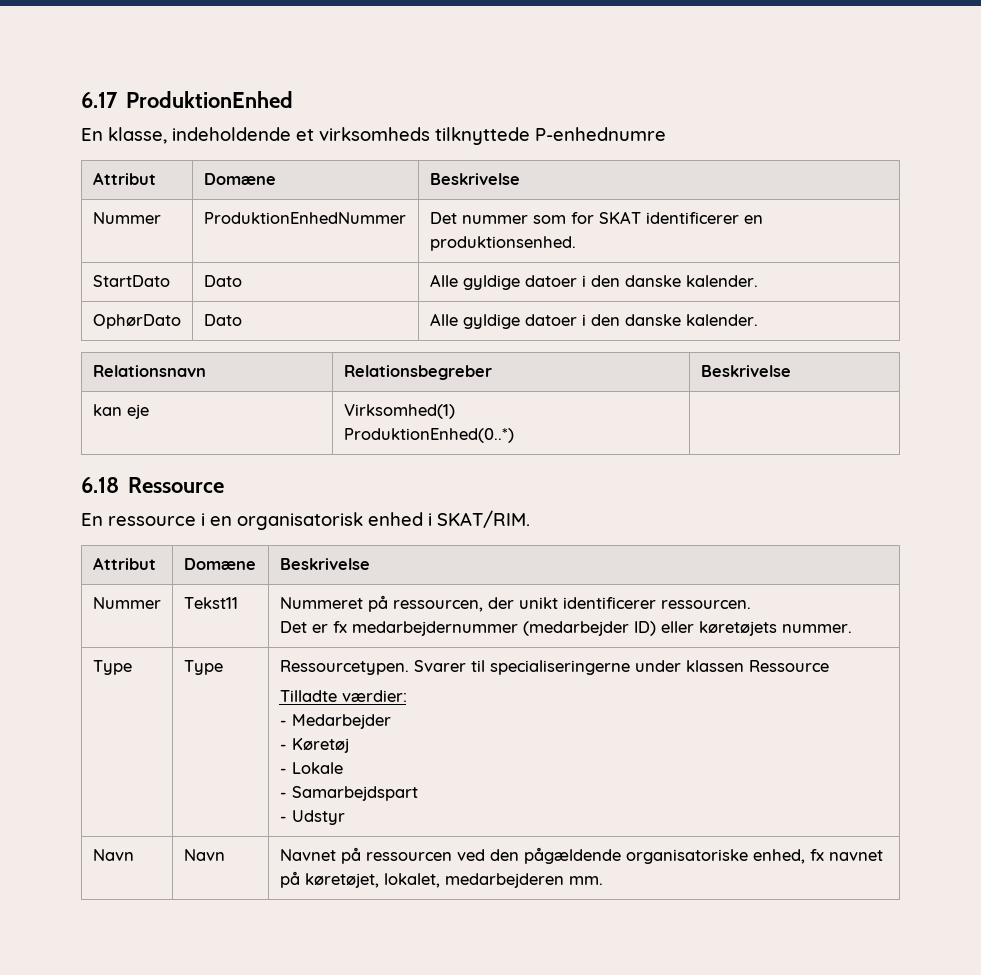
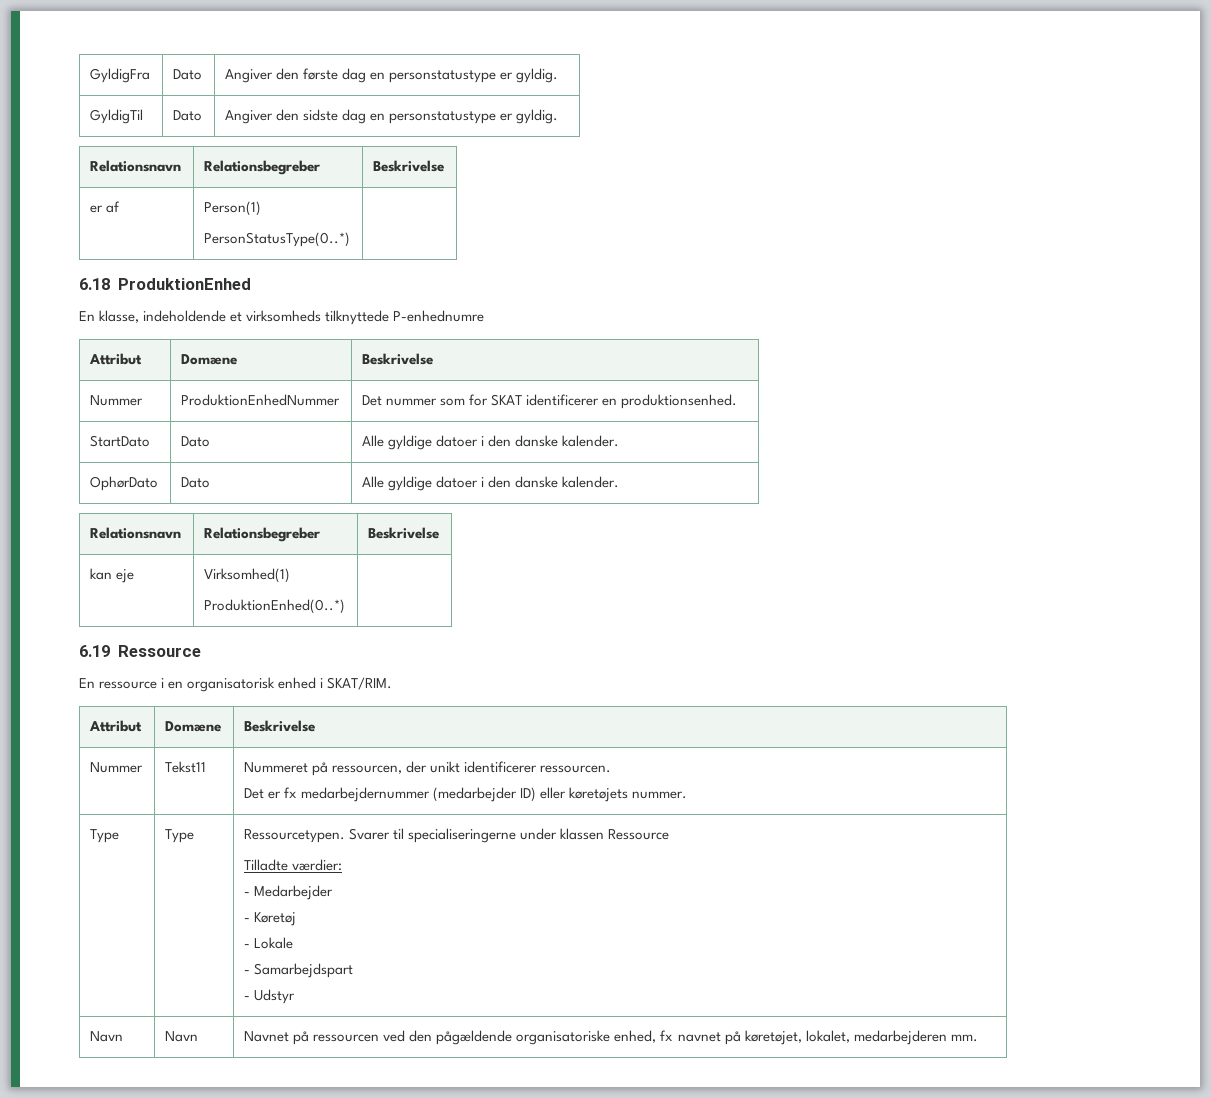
- 6.17 ProduktionEnhed
+ GyldigFra | Dato | Angiver den første dag en personstatustype er gyldig.
+ GyldigTil | Dato | Angiver den sidste dag en personstatustype er gyldig.
+ Relationsnavn | Relationsbegreber | Beskrivelse
+ er af | Person(1)
+ PersonStatusType(0..*) |
+ 6.18 ProduktionEnhed
- 6.18 Ressource
+ 6.19 Ressource

